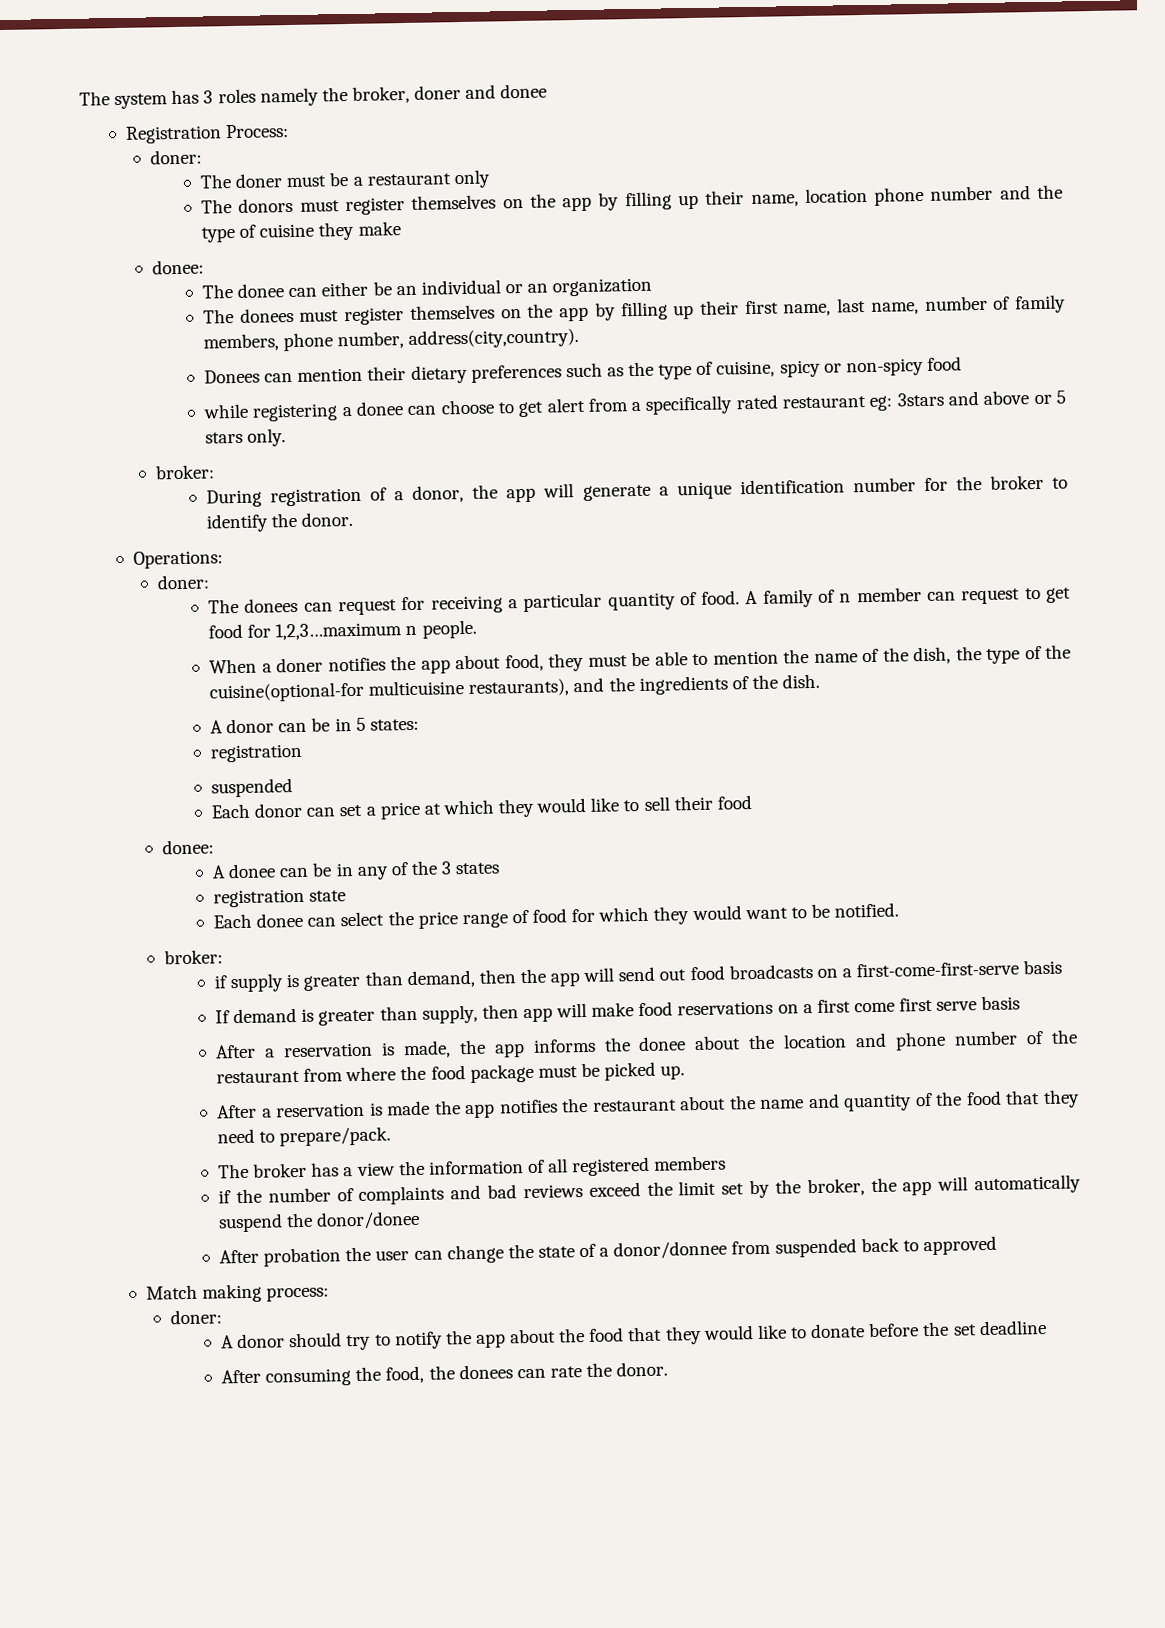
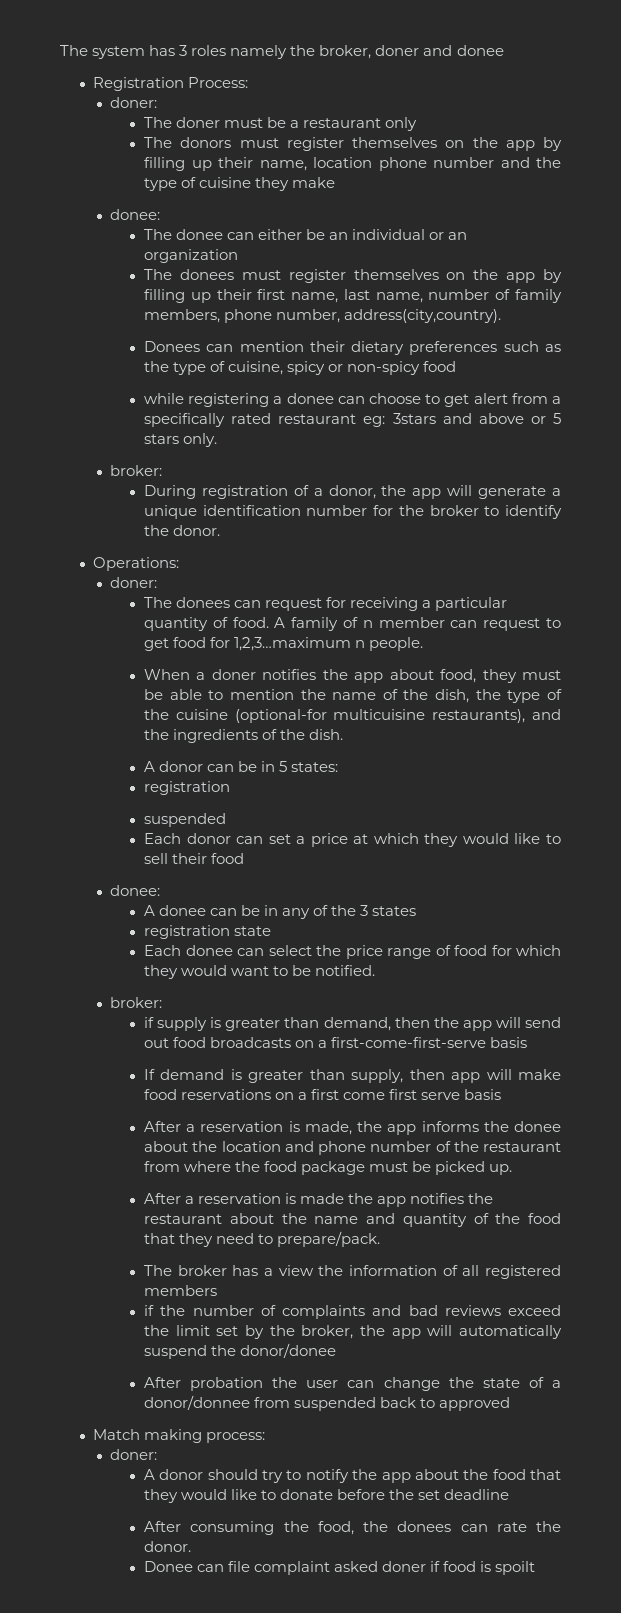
- When a doner notifies the app about food, they must be able to mention the name of the dish, the type of the cuisine(optional-for multicuisine restaurants), and the ingredients of the dish.
+ When a doner notifies the app about food, they must be able to mention the name of the dish, the type of the cuisine (optional-for multicuisine restaurants), and the ingredients of the dish.
+ Donee can file complaint asked doner if food is spoilt

